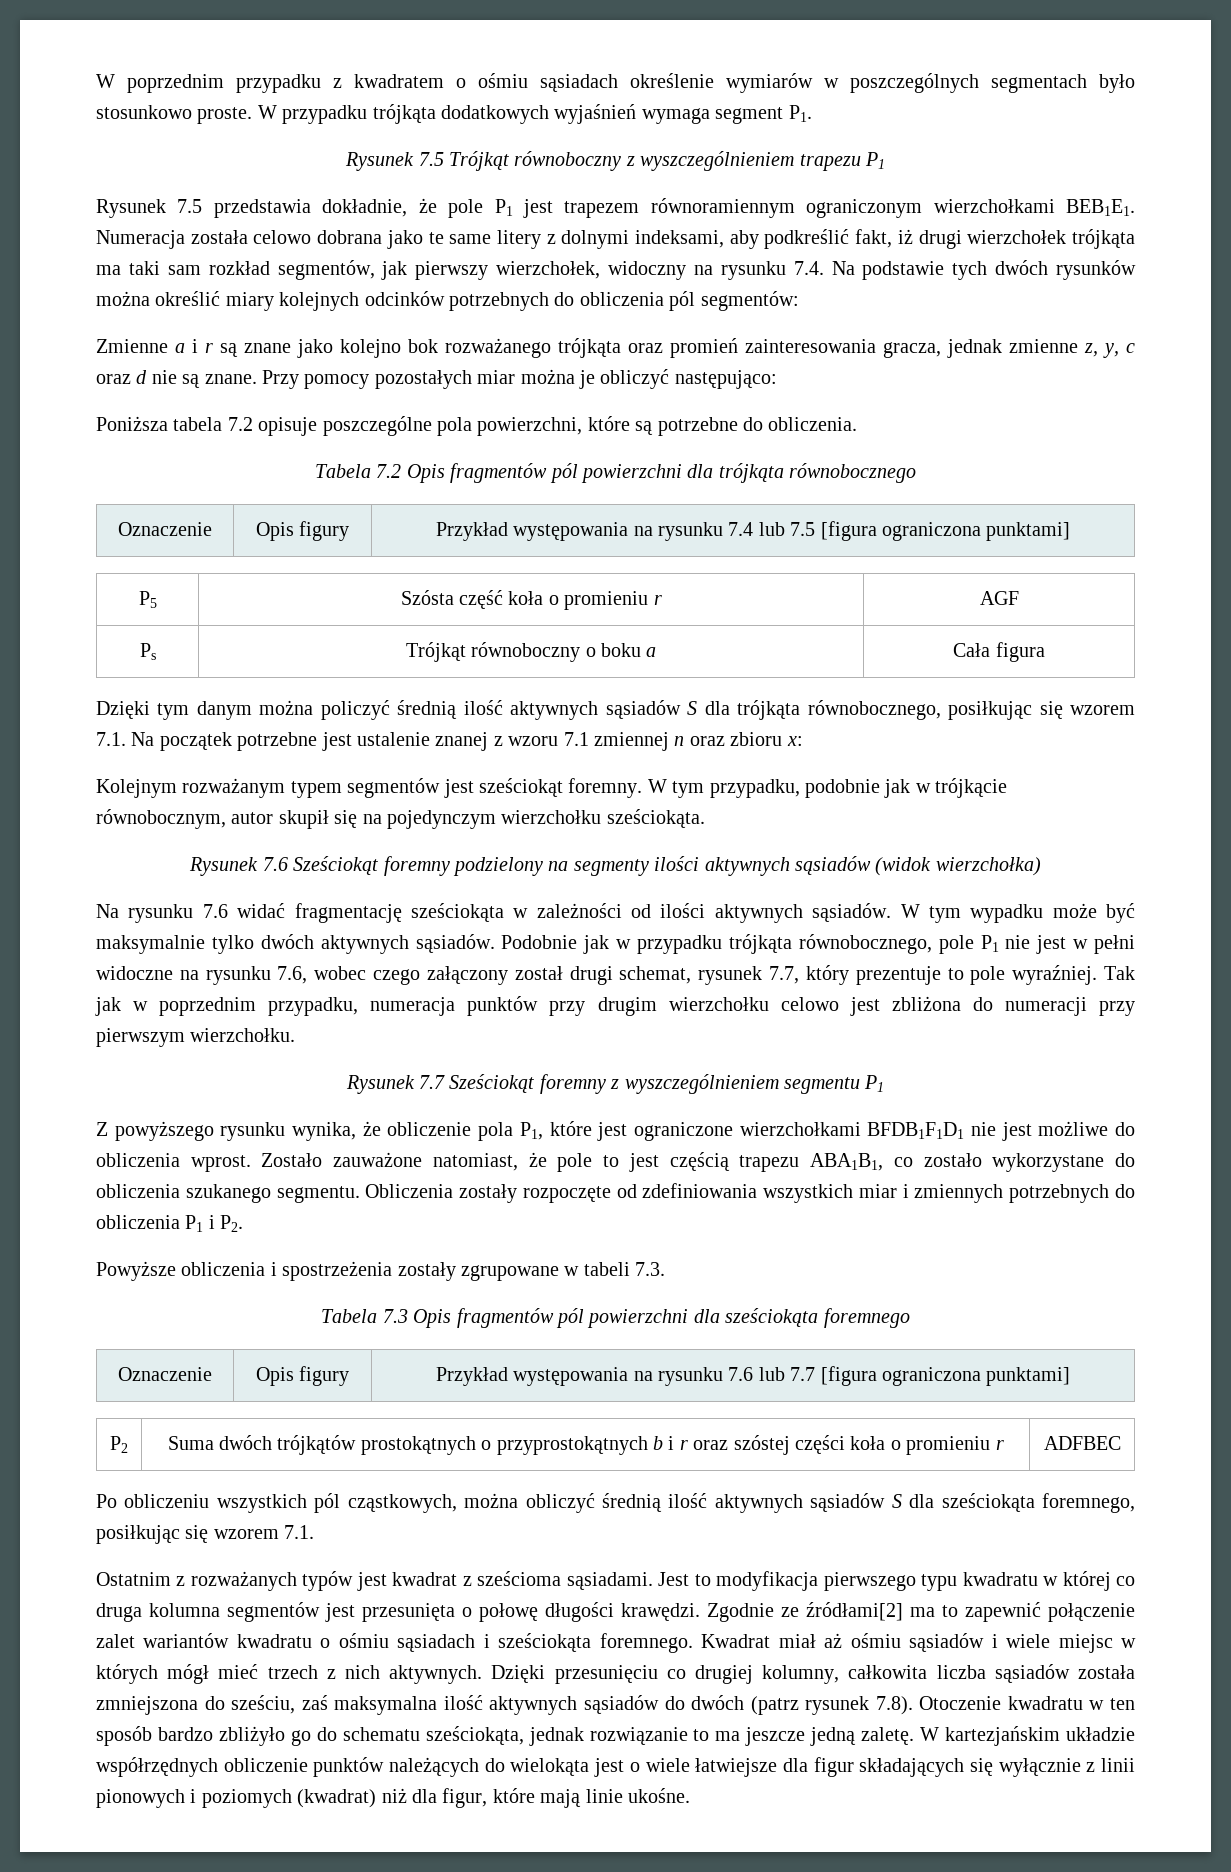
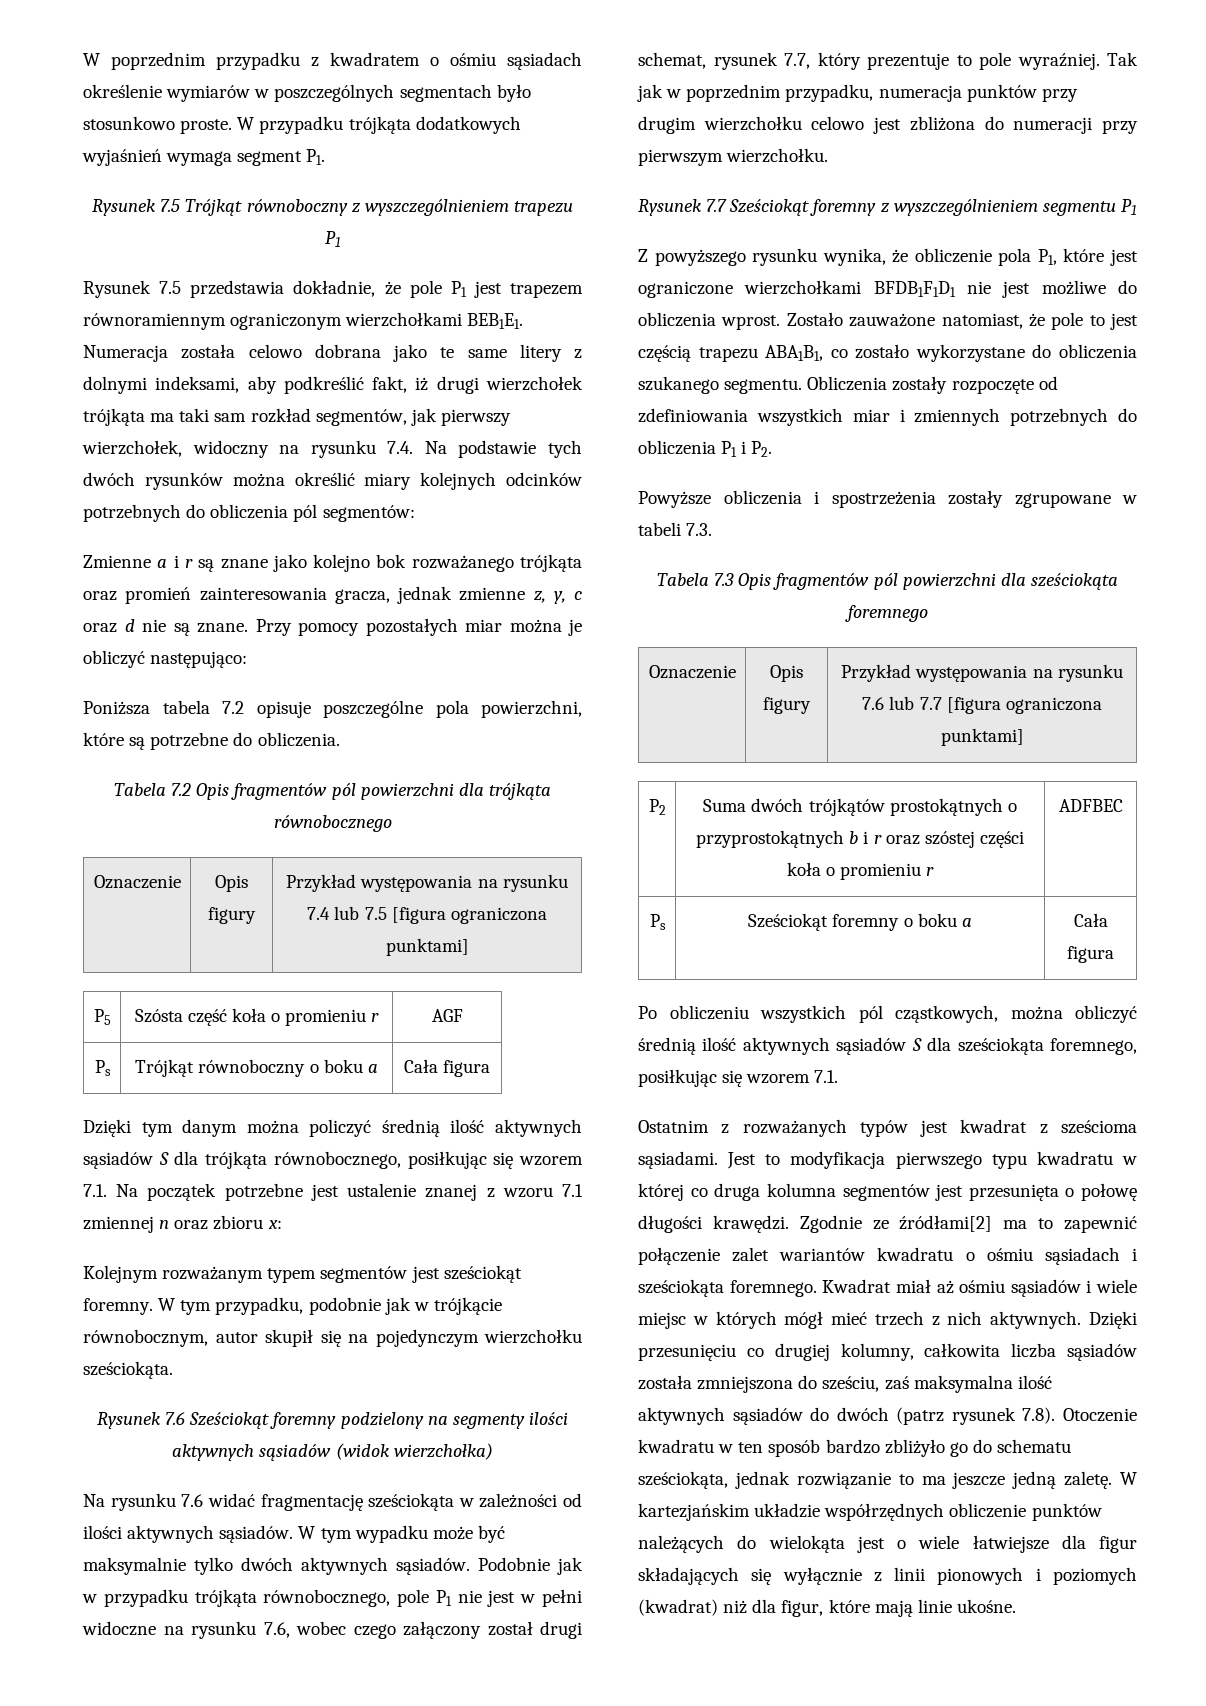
+ Ps | Sześciokąt foremny o boku a | Cała figura

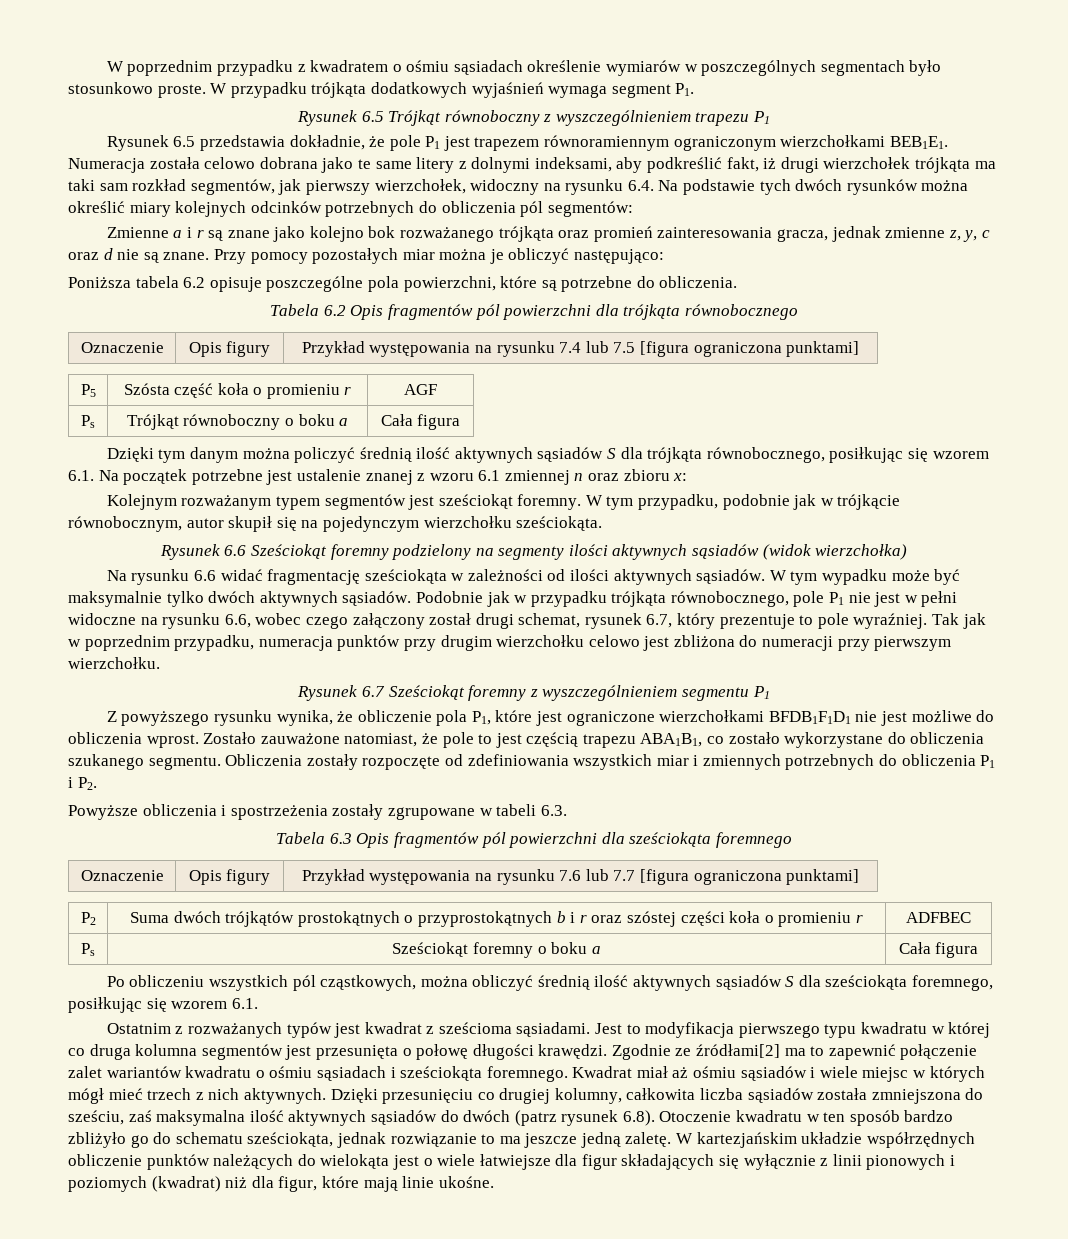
- Rysunek 7.5 Trójkąt równoboczny z wyszczególnieniem trapezu P1
+ Rysunek 6.5 Trójkąt równoboczny z wyszczególnieniem trapezu P1
- Rysunek 7.5 przedstawia dokładnie, że pole P1 jest trapezem równoramiennym ograniczonym wierzchołkami BEB1E1.
+ Rysunek 6.5 przedstawia dokładnie, że pole P1 jest trapezem równoramiennym ograniczonym wierzchołkami BEB1E1.
- Numeracja została celowo dobrana jako te same litery z dolnymi indeksami, aby podkreślić fakt, iż drugi wierzchołek trójkąta ma taki sam rozkład segmentów, jak pierwszy wierzchołek, widoczny na rysunku 7.4. Na podstawie tych dwóch rysunków można określić miary kolejnych odcinków potrzebnych do obliczenia pól segmentów:
+ Numeracja została celowo dobrana jako te same litery z dolnymi indeksami, aby podkreślić fakt, iż drugi wierzchołek trójkąta ma taki sam rozkład segmentów, jak pierwszy wierzchołek, widoczny na rysunku 6.4. Na podstawie tych dwóch rysunków można określić miary kolejnych odcinków potrzebnych do obliczenia pól segmentów:
- Poniższa tabela 7.2 opisuje poszczególne pola powierzchni, które są potrzebne do obliczenia.
+ Poniższa tabela 6.2 opisuje poszczególne pola powierzchni, które są potrzebne do obliczenia.
- Tabela 7.2 Opis fragmentów pól powierzchni dla trójkąta równobocznego
+ Tabela 6.2 Opis fragmentów pól powierzchni dla trójkąta równobocznego
- Dzięki tym danym można policzyć średnią ilość aktywnych sąsiadów S dla trójkąta równobocznego, posiłkując się wzorem 7.1. Na początek potrzebne jest ustalenie znanej z wzoru 7.1 zmiennej n oraz zbioru x:
+ Dzięki tym danym można policzyć średnią ilość aktywnych sąsiadów S dla trójkąta równobocznego, posiłkując się wzorem 6.1. Na początek potrzebne jest ustalenie znanej z wzoru 6.1 zmiennej n oraz zbioru x:
- Rysunek 7.6 Sześciokąt foremny podzielony na segmenty ilości aktywnych sąsiadów (widok wierzchołka)
+ Rysunek 6.6 Sześciokąt foremny podzielony na segmenty ilości aktywnych sąsiadów (widok wierzchołka)
- Na rysunku 7.6 widać fragmentację sześciokąta w zależności od ilości aktywnych sąsiadów.
+ Na rysunku 6.6 widać fragmentację sześciokąta w zależności od ilości aktywnych sąsiadów.
- Podobnie jak w przypadku trójkąta równobocznego, pole P1 nie jest w pełni widoczne na rysunku 7.6, wobec czego załączony został drugi schemat, rysunek 7.7, który prezentuje to pole wyraźniej.
+ Podobnie jak w przypadku trójkąta równobocznego, pole P1 nie jest w pełni widoczne na rysunku 6.6, wobec czego załączony został drugi schemat, rysunek 6.7, który prezentuje to pole wyraźniej.
- Rysunek 7.7 Sześciokąt foremny z wyszczególnieniem segmentu P1
+ Rysunek 6.7 Sześciokąt foremny z wyszczególnieniem segmentu P1
- Powyższe obliczenia i spostrzeżenia zostały zgrupowane w tabeli 7.3.
- Tabela 7.3 Opis fragmentów pól powierzchni dla sześciokąta foremnego
+ Powyższe obliczenia i spostrzeżenia zostały zgrupowane w tabeli 6.3.
+ Tabela 6.3 Opis fragmentów pól powierzchni dla sześciokąta foremnego
- Po obliczeniu wszystkich pól cząstkowych, można obliczyć średnią ilość aktywnych sąsiadów S dla sześciokąta foremnego, posiłkując się wzorem 7.1.
+ Po obliczeniu wszystkich pól cząstkowych, można obliczyć średnią ilość aktywnych sąsiadów S dla sześciokąta foremnego, posiłkując się wzorem 6.1.
- Dzięki przesunięciu co drugiej kolumny, całkowita liczba sąsiadów została zmniejszona do sześciu, zaś maksymalna ilość aktywnych sąsiadów do dwóch (patrz rysunek 7.8). Otoczenie kwadratu w ten sposób bardzo zbliżyło go do schematu sześciokąta, jednak rozwiązanie to ma jeszcze jedną zaletę.
+ Dzięki przesunięciu co drugiej kolumny, całkowita liczba sąsiadów została zmniejszona do sześciu, zaś maksymalna ilość aktywnych sąsiadów do dwóch (patrz rysunek 6.8). Otoczenie kwadratu w ten sposób bardzo zbliżyło go do schematu sześciokąta, jednak rozwiązanie to ma jeszcze jedną zaletę.

